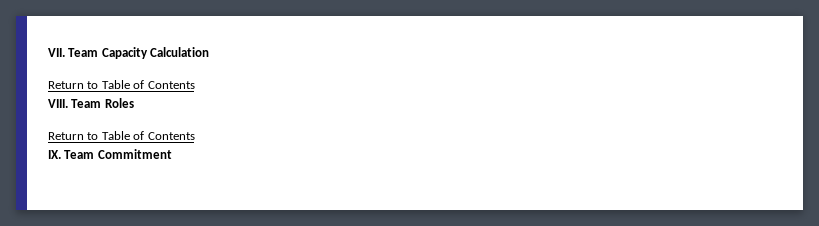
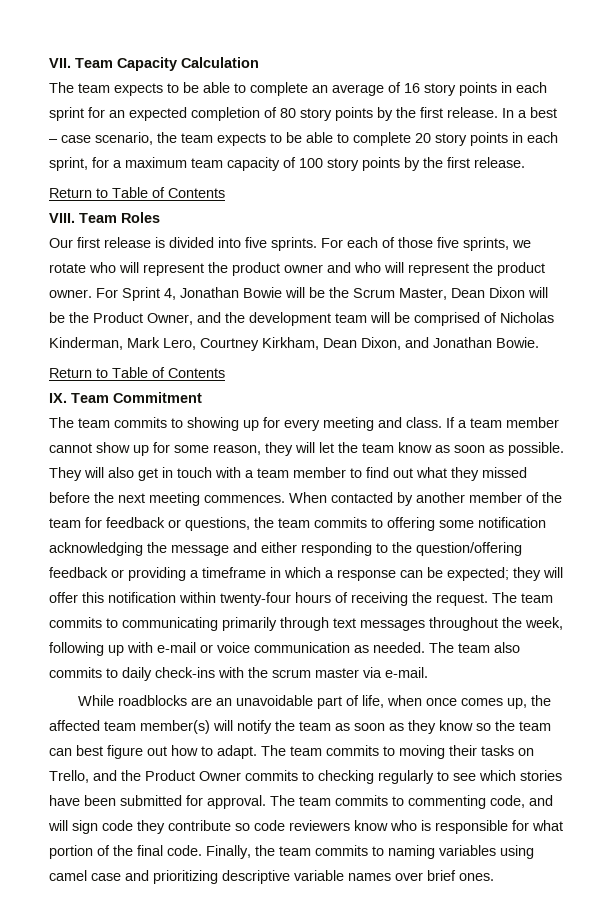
+ The team expects to be able to complete an average of 16 story points in each sprint for an expected completion of 80 story points by the first release. In a best – case scenario, the team expects to be able to complete 20 story points in each sprint, for a maximum team capacity of 100 story points by the first release.
+ Our first release is divided into five sprints. For each of those five sprints, we rotate who will represent the product owner and who will represent the product owner. For Sprint 4, Jonathan Bowie will be the Scrum Master, Dean Dixon will be the Product Owner, and the development team will be comprised of Nicholas Kinderman, Mark Lero, Courtney Kirkham, Dean Dixon, and Jonathan Bowie.
+ The team commits to showing up for every meeting and class. If a team member cannot show up for some reason, they will let the team know as soon as possible. They will also get in touch with a team member to find out what they missed before the next meeting commences. When contacted by another member of the team for feedback or questions, the team commits to offering some notification acknowledging the message and either responding to the question/offering feedback or providing a timeframe in which a response can be expected; they will offer this notification within twenty-four hours of receiving the request. The team commits to communicating primarily through text messages throughout the week, following up with e-mail or voice communication as needed. The team also commits to daily check-ins with the scrum master via e-mail.
+ While roadblocks are an unavoidable part of life, when once comes up, the affected team member(s) will notify the team as soon as they know so the team can best figure out how to adapt. The team commits to moving their tasks on Trello, and the Product Owner commits to checking regularly to see which stories have been submitted for approval. The team commits to commenting code, and will sign code they contribute so code reviewers know who is responsible for what portion of the final code. Finally, the team commits to naming variables using camel case and prioritizing descriptive variable names over brief ones.

